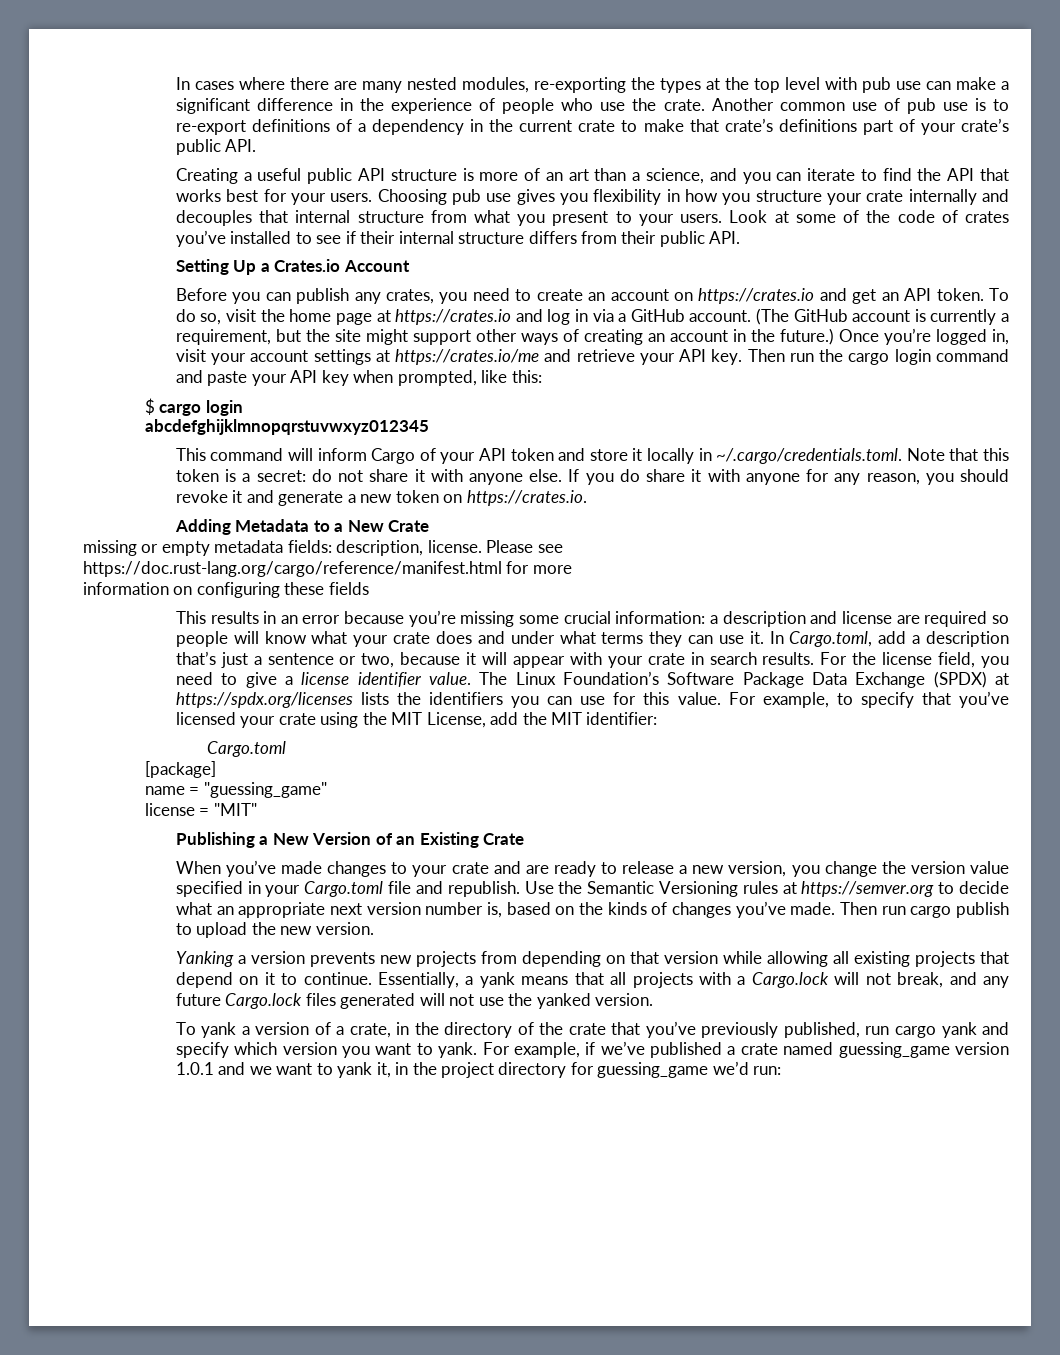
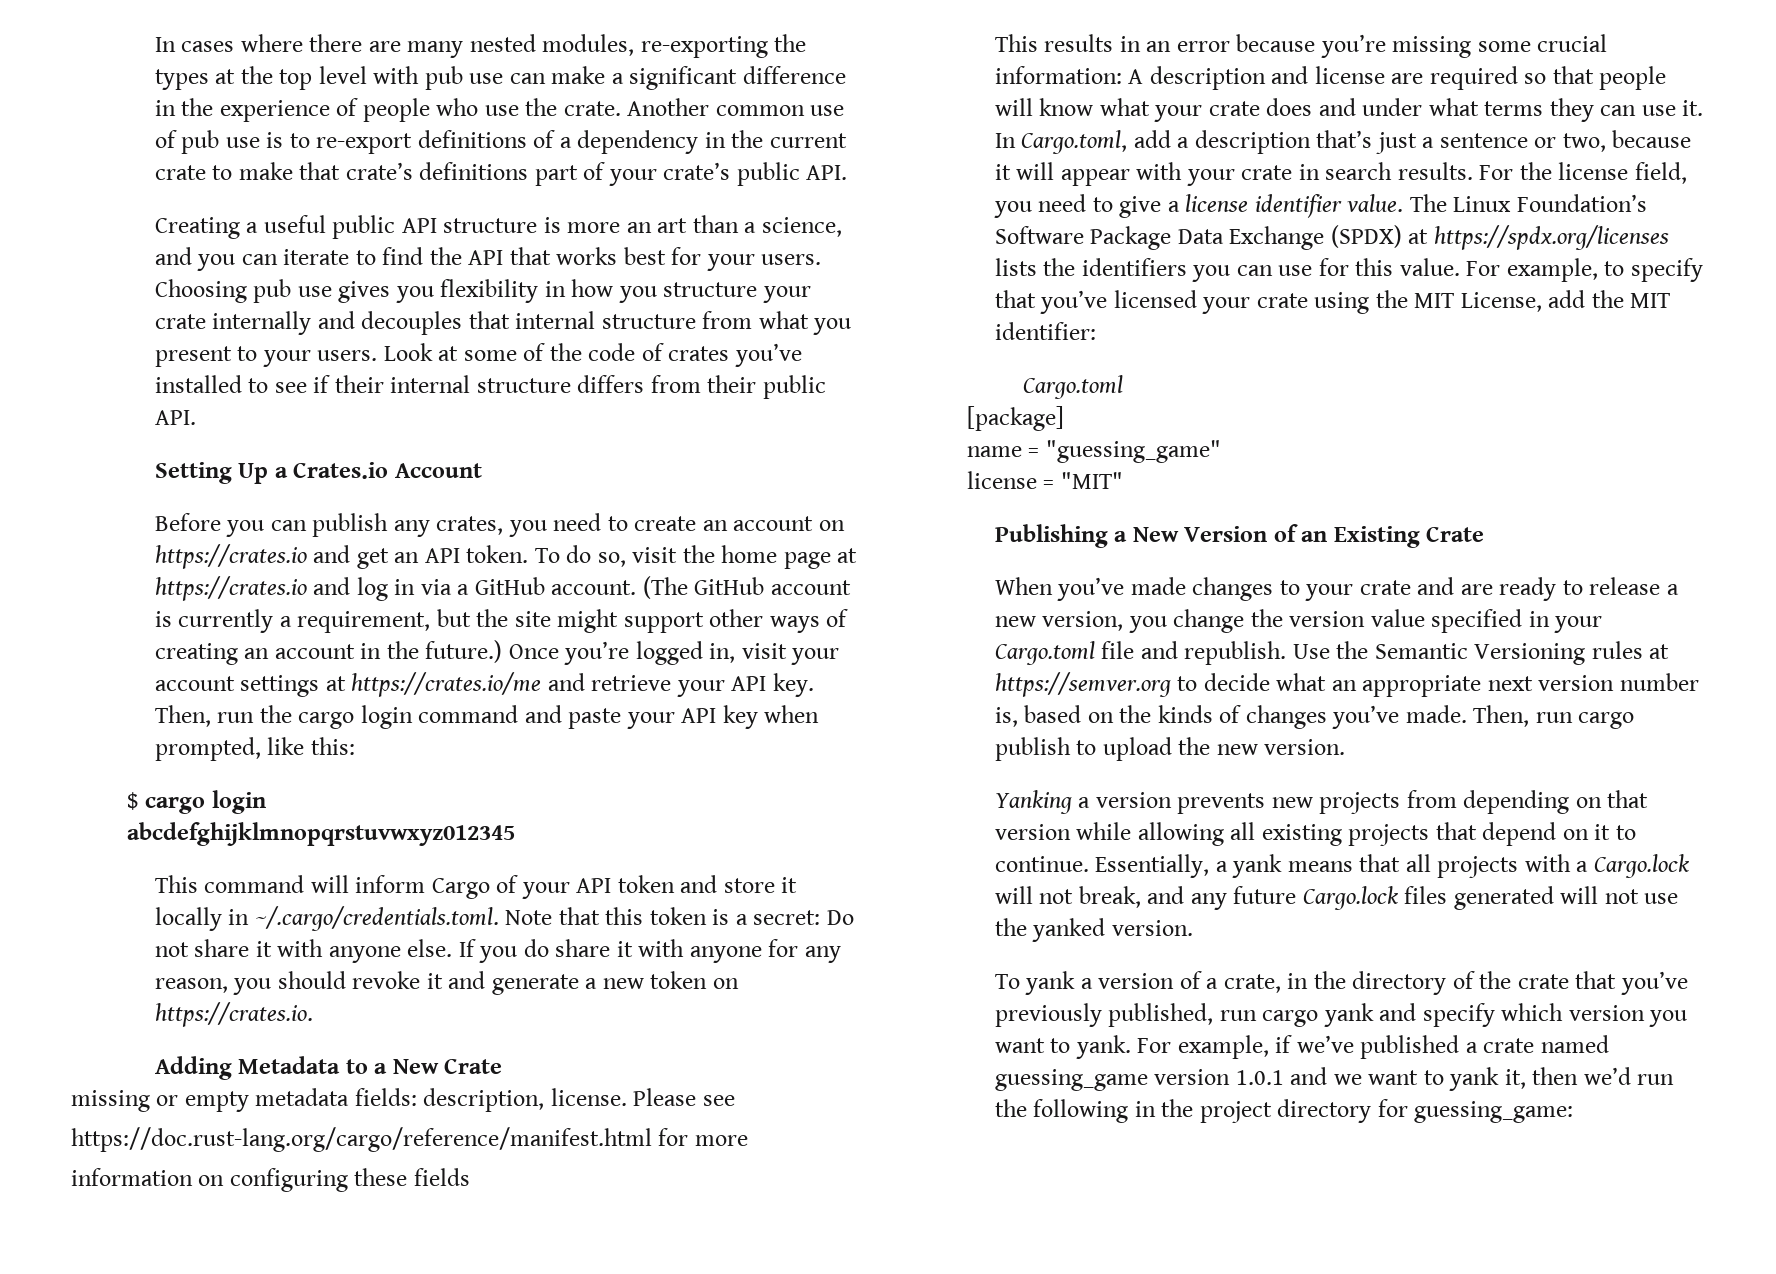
- Creating a useful public API structure is more of an art than a science, and you can iterate to find the API that works best for your users.
+ Creating a useful public API structure is more an art than a science, and you can iterate to find the API that works best for your users.
- Then run the cargo login command and paste your API key when prompted, like this:
+ Then, run the cargo login command and paste your API key when prompted, like this:
- This command will inform Cargo of your API token and store it locally in ~/.cargo/credentials.toml. Note that this token is a secret: do not share it with anyone else.
+ This command will inform Cargo of your API token and store it locally in ~/.cargo/credentials.toml. Note that this token is a secret: Do not share it with anyone else.
- This results in an error because you’re missing some crucial information: a description and license are required so people will know what your crate does and under what terms they can use it.
+ This results in an error because you’re missing some crucial information: A description and license are required so that people will know what your crate does and under what terms they can use it.
- Then run cargo publish to upload the new version.
+ Then, run cargo publish to upload the new version.
- For example, if we’ve published a crate named guessing_game version 1.0.1 and we want to yank it, in the project directory for guessing_game we’d run:
+ For example, if we’ve published a crate named guessing_game version 1.0.1 and we want to yank it, then we’d run the following in the project directory for guessing_game:

